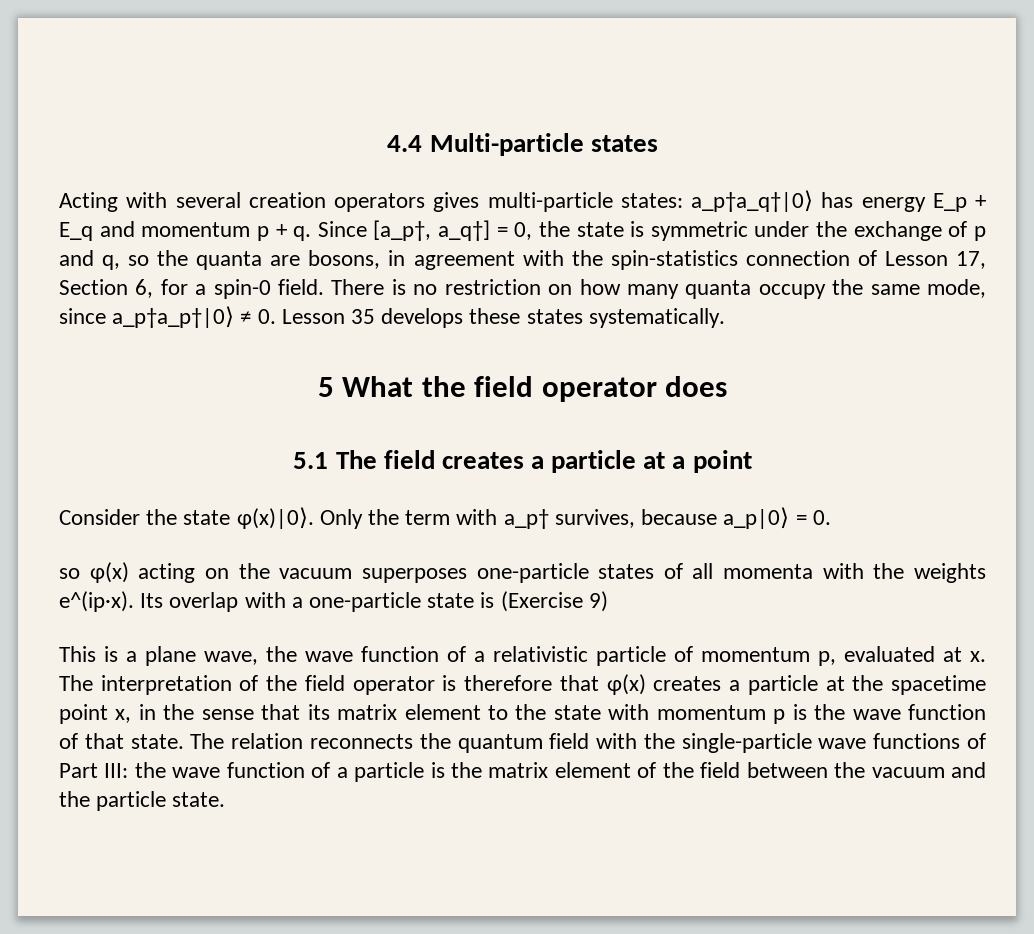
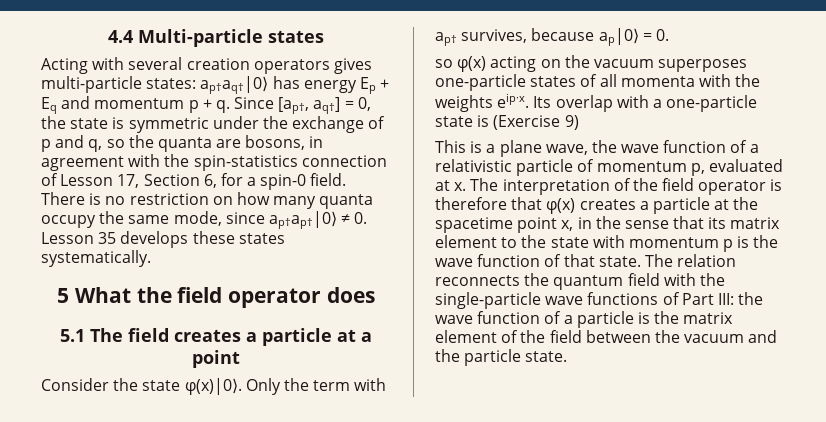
- Acting with several creation operators gives multi-particle states: a_p†a_q†|0⟩ has energy E_p + E_q and momentum p + q.
+ Acting with several creation operators gives multi-particle states: ap†aq†|0⟩ has energy Ep + Eq and momentum p + q.
- Since [a_p†, a_q†] = 0, the state is symmetric under the exchange of p and q, so the quanta are bosons, in agreement with the spin-statistics connection of Lesson 17, Section 6, for a spin-0 field.
+ Since [ap†, aq†] = 0, the state is symmetric under the exchange of p and q, so the quanta are bosons, in agreement with the spin-statistics connection of Lesson 17, Section 6, for a spin-0 field.
- There is no restriction on how many quanta occupy the same mode, since a_p†a_p†|0⟩ ≠ 0. Lesson 35 develops these states systematically.
+ There is no restriction on how many quanta occupy the same mode, since ap†ap†|0⟩ ≠ 0. Lesson 35 develops these states systematically.
- Only the term with a_p† survives, because a_p|0⟩ = 0.
+ Only the term with ap† survives, because ap|0⟩ = 0.
- so φ(x) acting on the vacuum superposes one-particle states of all momenta with the weights e^(ip·x).
+ so φ(x) acting on the vacuum superposes one-particle states of all momenta with the weights eip·x.

